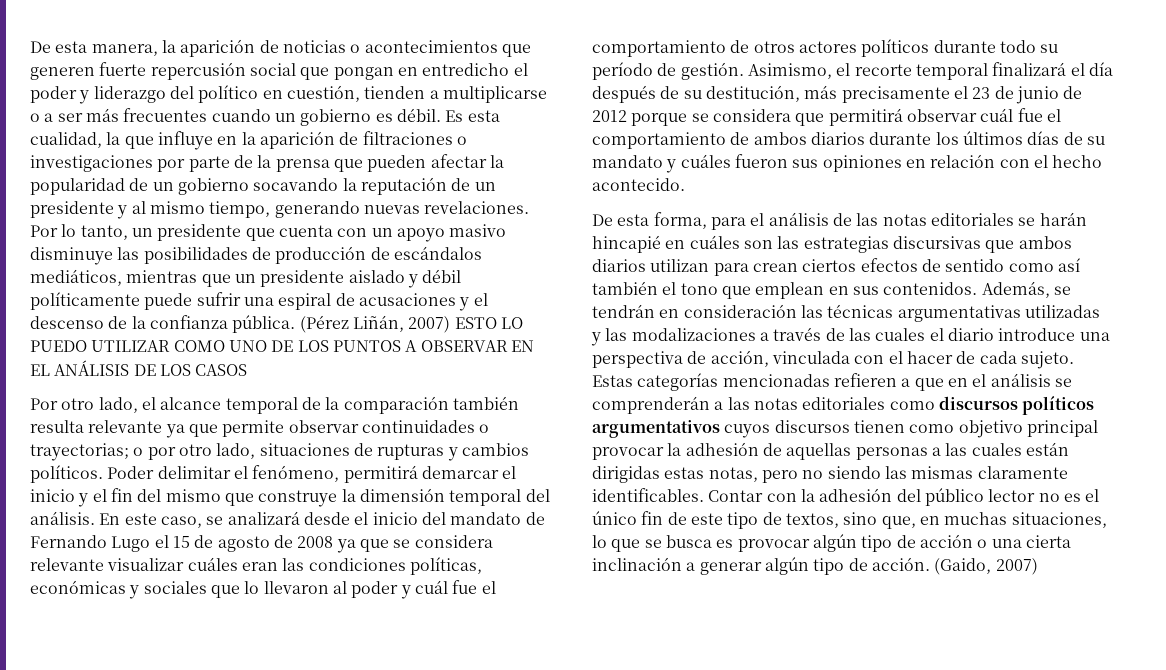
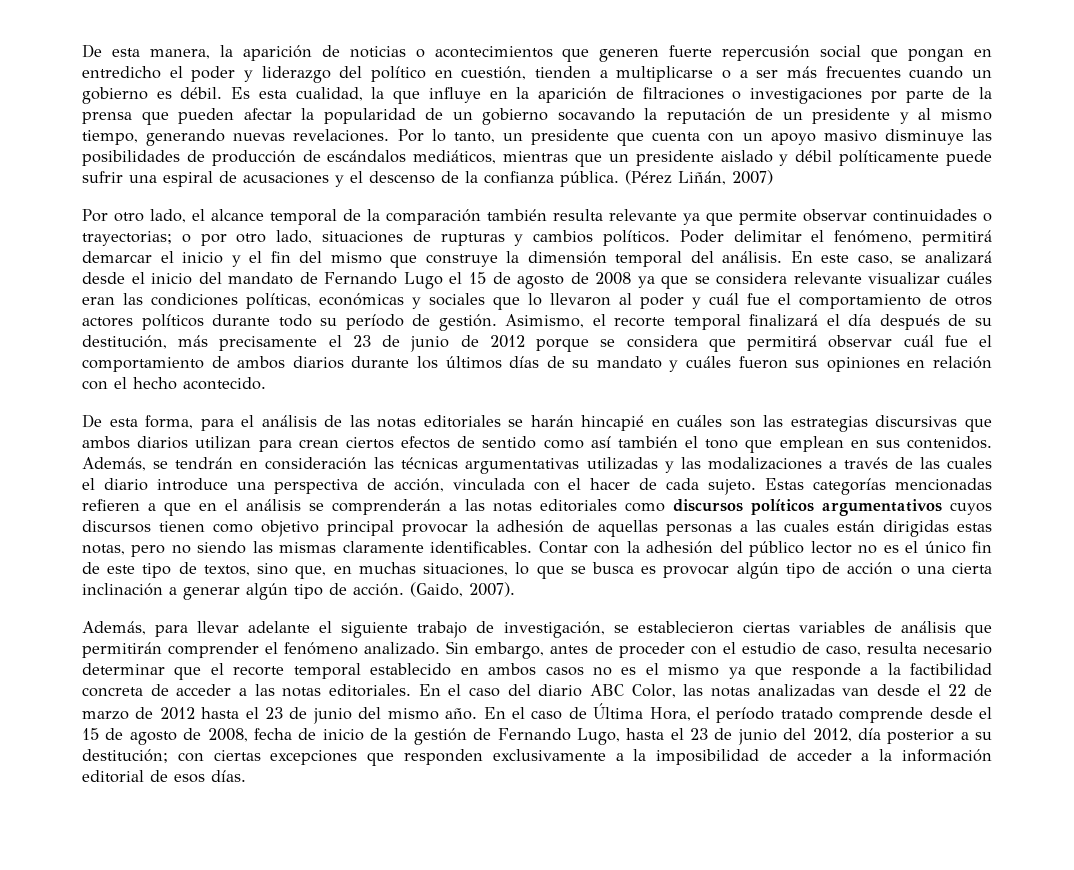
- (Pérez Liñán, 2007) ESTO LO PUEDO UTILIZAR COMO UNO DE LOS PUNTOS A OBSERVAR EN EL ANÁLISIS DE LOS CASOS
+ (Pérez Liñán, 2007)
- (Gaido, 2007)
+ (Gaido, 2007).
+ Además, para llevar adelante el siguiente trabajo de investigación, se establecieron ciertas variables de análisis que permitirán comprender el fenómeno analizado. Sin embargo, antes de proceder con el estudio de caso, resulta necesario determinar que el recorte temporal establecido en ambos casos no es el mismo ya que responde a la factibilidad concreta de acceder a las notas editoriales. En el caso del diario ABC Color, las notas analizadas van desde el 22 de marzo de 2012 hasta el 23 de junio del mismo año. En el caso de Última Hora, el período tratado comprende desde el 15 de agosto de 2008, fecha de inicio de la gestión de Fernando Lugo, hasta el 23 de junio del 2012, día posterior a su destitución; con ciertas excepciones que responden exclusivamente a la imposibilidad de acceder a la información editorial de esos días.

